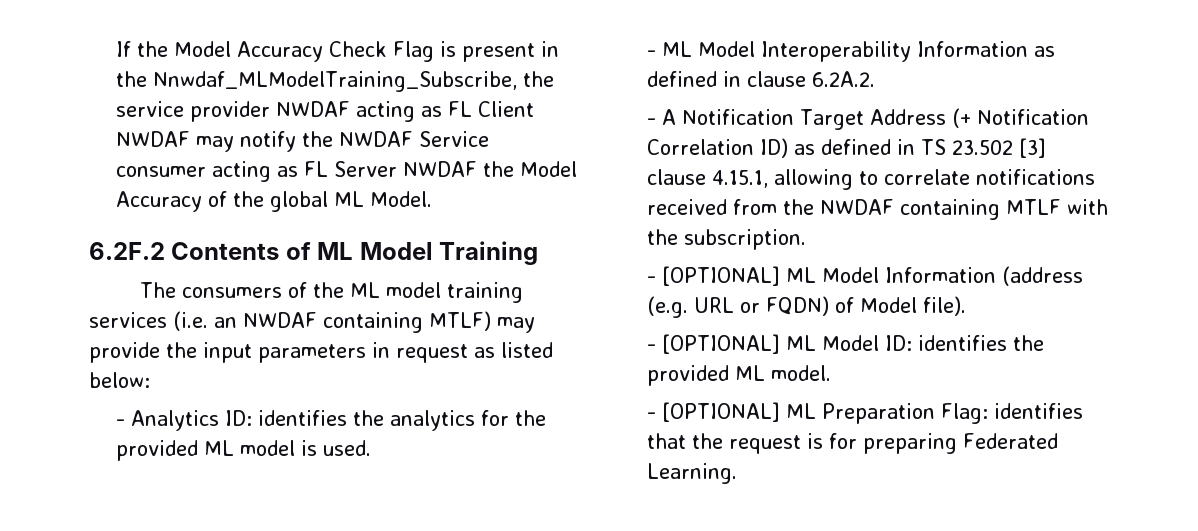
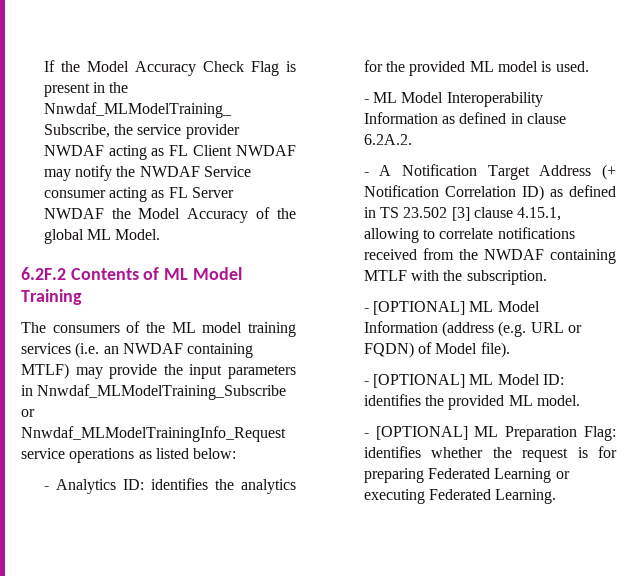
- The consumers of the ML model training services (i.e. an NWDAF containing MTLF) may provide the input parameters in request as listed below:
+ The consumers of the ML model training services (i.e. an NWDAF containing MTLF) may provide the input parameters in Nnwdaf_MLModelTraining_Subscribe or Nnwdaf_MLModelTrainingInfo_Request service operations as listed below:
- - [OPTIONAL] ML Preparation Flag: identifies that the request is for preparing Federated Learning.
+ - [OPTIONAL] ML Preparation Flag: identifies whether the request is for preparing Federated Learning or executing Federated Learning.

